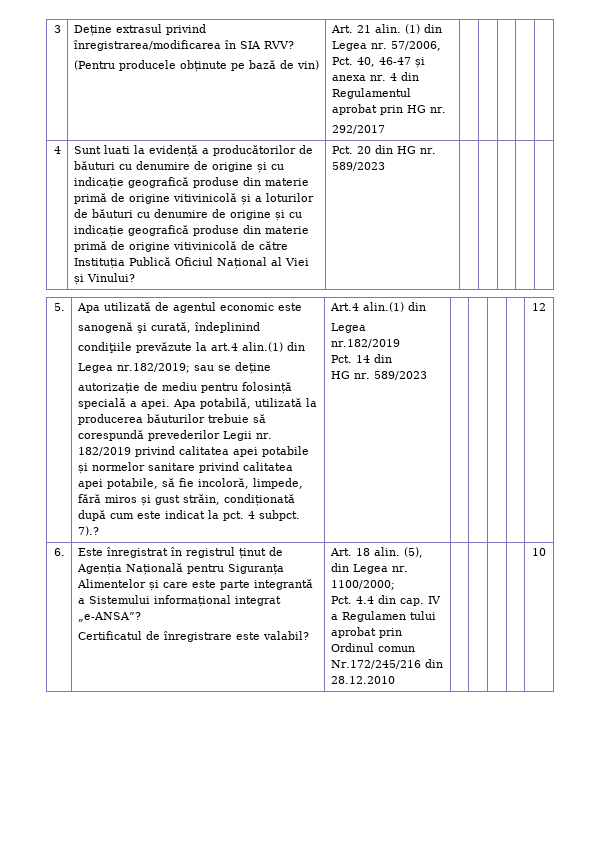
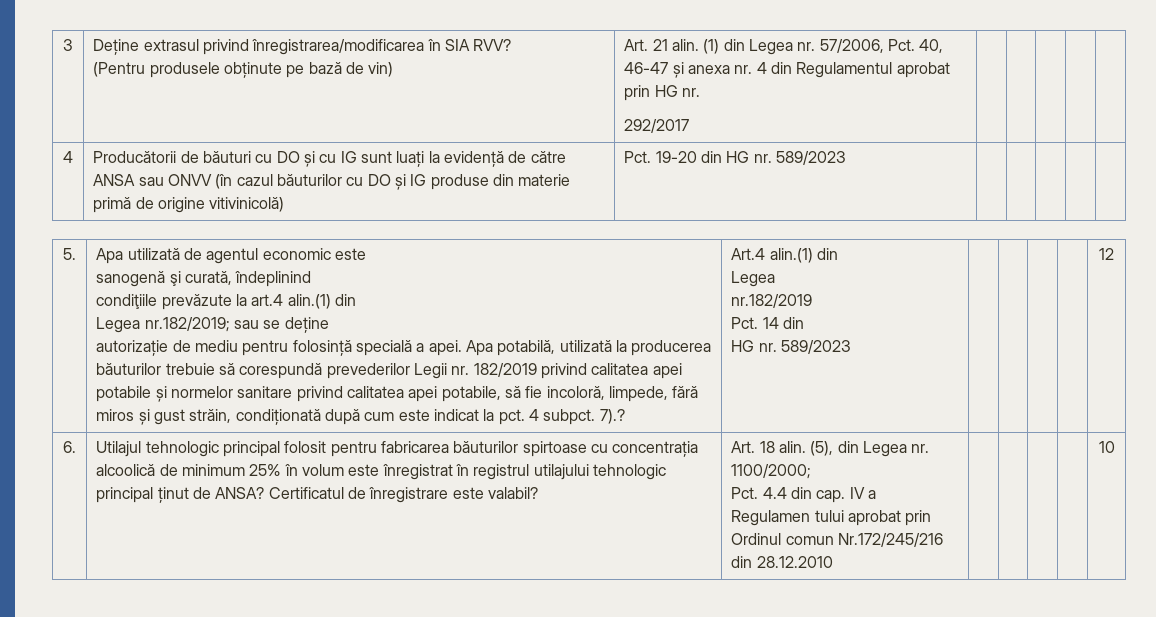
  3 | Deține extrasul privind înregistrarea/modificarea în SIA RVV?
- (Pentru producele obținute pe bază de vin) | Art. 21 alin. (1) din Legea nr. 57/2006, Pct. 40, 46-47 și anexa nr. 4 din Regulamentul aprobat prin HG nr.
+ (Pentru produsele obținute pe bază de vin) | Art. 21 alin. (1) din Legea nr. 57/2006, Pct. 40, 46-47 și anexa nr. 4 din Regulamentul aprobat prin HG nr.
- Sunt luati la evidență a producătorilor de băuturi cu denumire de origine și cu indicație geografică produse din materie primă de origine vitivinicolă și a loturilor de băuturi cu denumire de origine și cu indicație geografică produse din materie primă de origine vitivinicolă de către Instituția Publică Oficiul Național al Viei și Vinului? | Pct. 20 din HG nr. 589/2023
+ Producătorii de băuturi cu DO și cu IG sunt luați la evidență de către ANSA sau ONVV (în cazul băuturilor cu DO și IG produse din materie primă de origine vitivinicolă) | Pct. 19-20 din HG nr. 589/2023
- Este înregistrat în registrul ținut de Agenția Națională pentru Siguranța Alimentelor și care este parte integrantă a Sistemului informațional integrat „e-ANSA”?
- Certificatul de înregistrare este valabil?
+ Utilajul tehnologic principal folosit pentru fabricarea băuturilor spirtoase cu concentrația alcoolică de minimum 25% în volum este înregistrat în registrul utilajului tehnologic principal ținut de ANSA? Certificatul de înregistrare este valabil?

